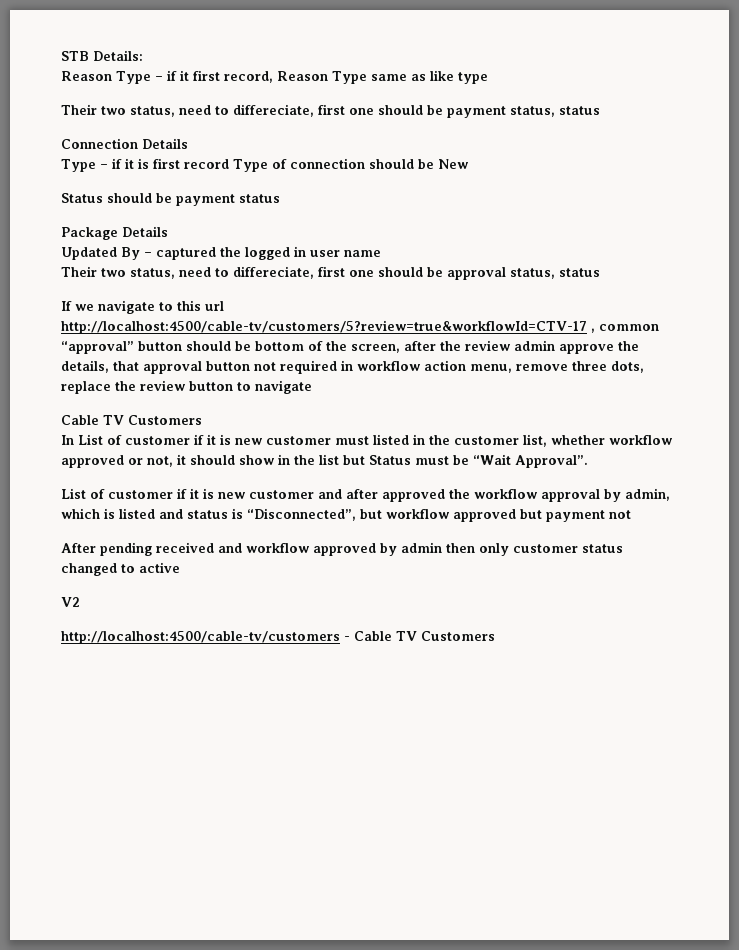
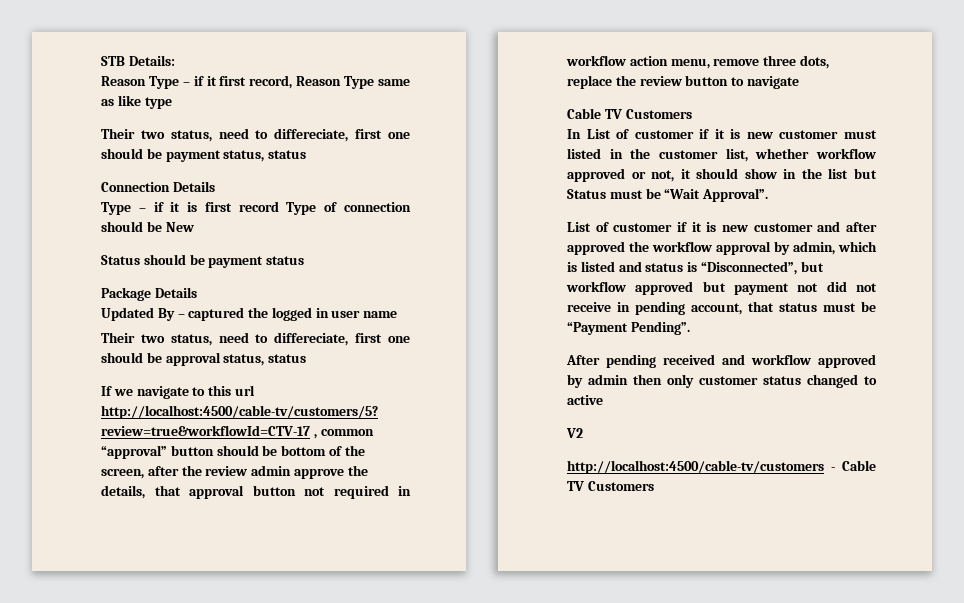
- List of customer if it is new customer and after approved the workflow approval by admin, which is listed and status is “Disconnected”, but workflow approved but payment not
+ List of customer if it is new customer and after approved the workflow approval by admin, which is listed and status is “Disconnected”, but workflow approved but payment not did not receive in pending account, that status must be “Payment Pending”.

